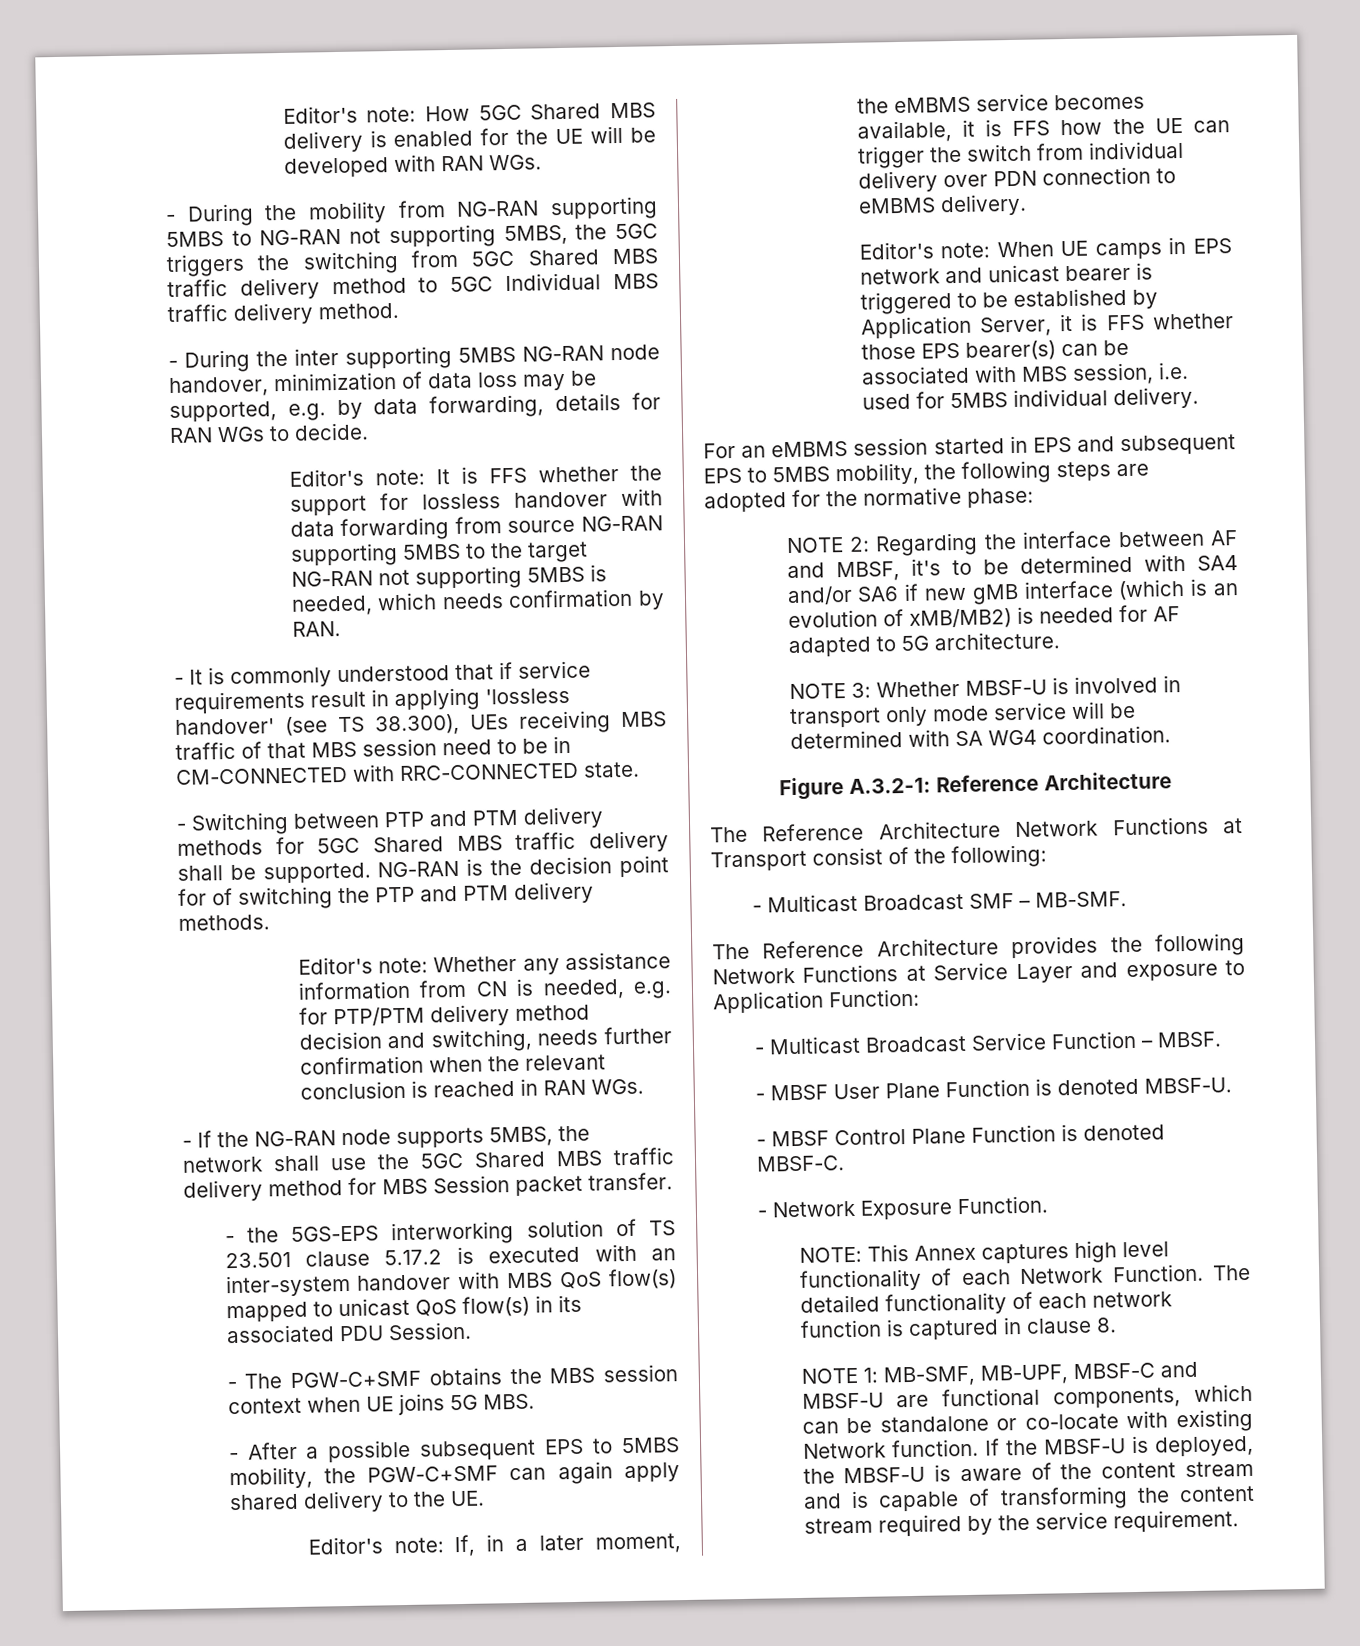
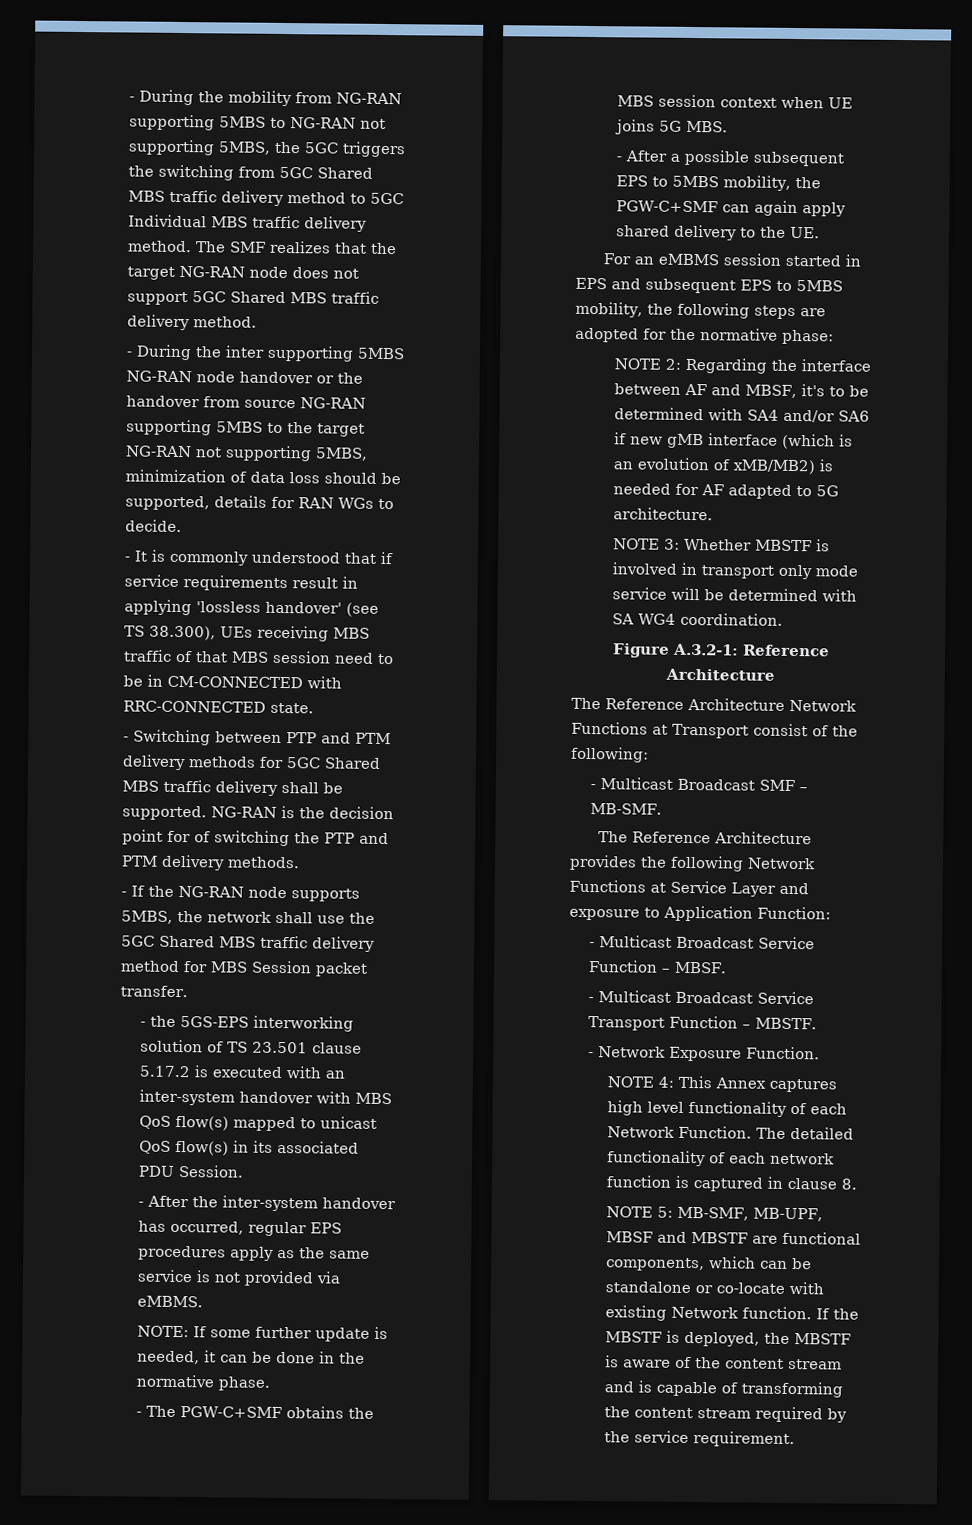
- Editor's note: How 5GC Shared MBS delivery is enabled for the UE will be developed with RAN WGs.
+ The SMF realizes that the target NG-RAN node does not support 5GC Shared MBS traffic delivery method.
- - During the inter supporting 5MBS NG-RAN node handover, minimization of data loss may be supported, e.g. by data forwarding, details for RAN WGs to decide.
- Editor's note: It is FFS whether the support for lossless handover with data forwarding from source NG-RAN supporting 5MBS to the target NG-RAN not supporting 5MBS is needed, which needs confirmation by RAN.
+ - During the inter supporting 5MBS NG-RAN node handover or the handover from source NG-RAN supporting 5MBS to the target NG-RAN not supporting 5MBS, minimization of data loss should be supported, details for RAN WGs to decide.
- Editor's note: Whether any assistance information from CN is needed, e.g. for PTP/PTM delivery method decision and switching, needs further confirmation when the relevant conclusion is reached in RAN WGs.
+ - After the inter-system handover has occurred, regular EPS procedures apply as the same service is not provided via eMBMS.
+ NOTE: If some further update is needed, it can be done in the normative phase.
- Editor's note: If, in a later moment, the eMBMS service becomes available, it is FFS how the UE can trigger the switch from individual delivery over PDN connection to eMBMS delivery.
- Editor's note: When UE camps in EPS network and unicast bearer is triggered to be established by Application Server, it is FFS whether those EPS bearer(s) can be associated with MBS session, i.e. used for 5MBS individual delivery.
- NOTE 3: Whether MBSF-U is involved in transport only mode service will be determined with SA WG4 coordination.
+ NOTE 3: Whether MBSTF is involved in transport only mode service will be determined with SA WG4 coordination.
- - MBSF User Plane Function is denoted MBSF-U.
- - MBSF Control Plane Function is denoted MBSF-C.
+ - Multicast Broadcast Service Transport Function – MBSTF.
- NOTE: This Annex captures high level functionality of each Network Function.
+ NOTE 4: This Annex captures high level functionality of each Network Function.
- NOTE 1: MB-SMF, MB-UPF, MBSF-C and MBSF-U are functional components, which can be standalone or co-locate with existing Network function.
+ NOTE 5: MB-SMF, MB-UPF, MBSF and MBSTF are functional components, which can be standalone or co-locate with existing Network function.
- If the MBSF-U is deployed, the MBSF-U is aware of the content stream and is capable of transforming the content stream required by the service requirement.
+ If the MBSTF is deployed, the MBSTF is aware of the content stream and is capable of transforming the content stream required by the service requirement.

